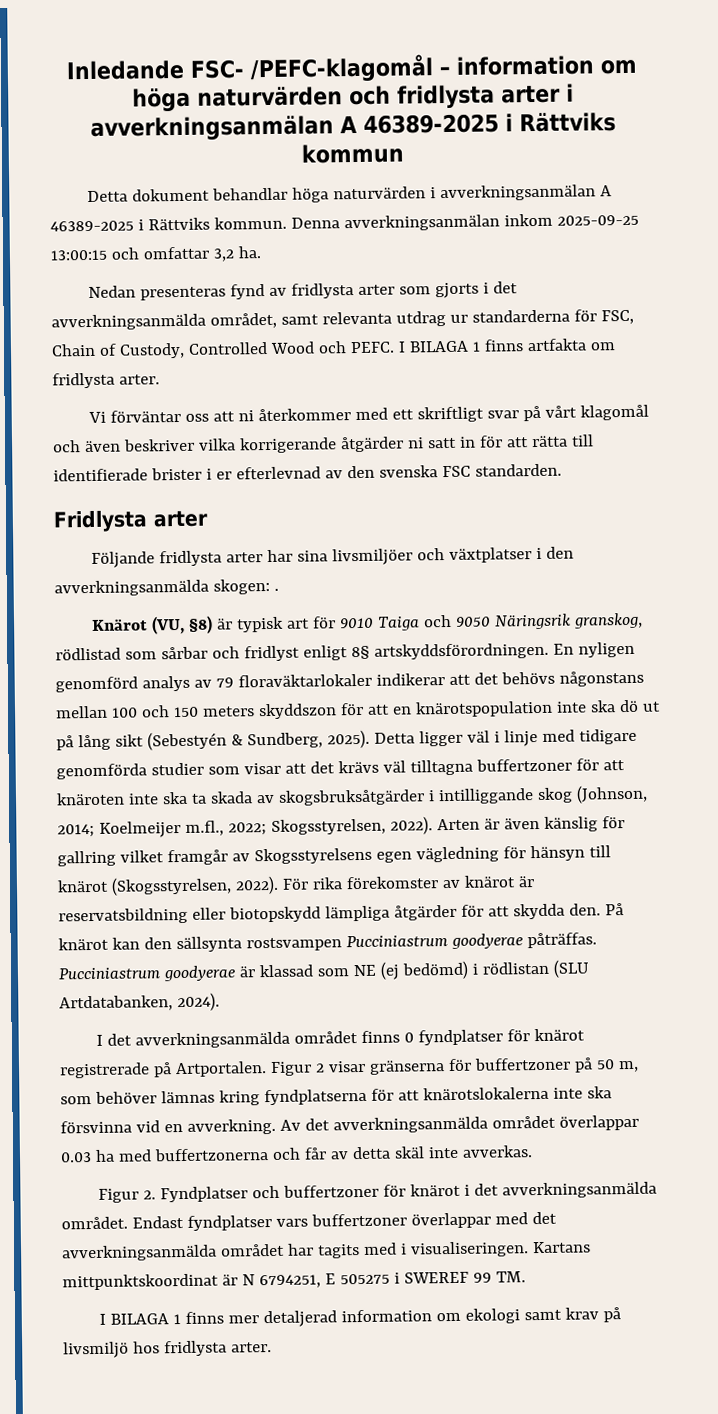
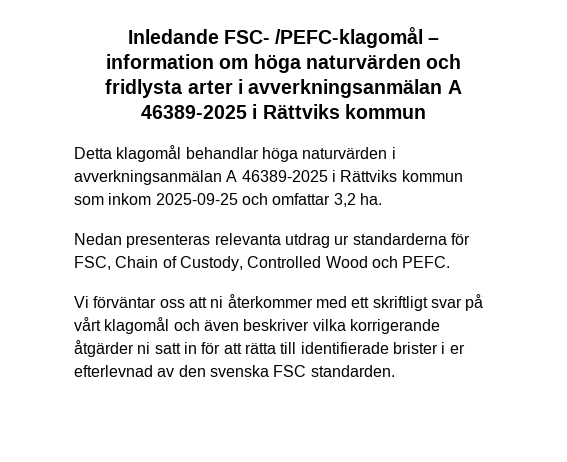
- Detta dokument behandlar höga naturvärden i avverkningsanmälan A 46389-2025 i Rättviks kommun. Denna avverkningsanmälan inkom 2025-09-25 13:00:15 och omfattar 3,2 ha.
+ Detta klagomål behandlar höga naturvärden i avverkningsanmälan A 46389-2025 i Rättviks kommun som inkom 2025-09-25 och omfattar 3,2 ha.
- Nedan presenteras fynd av fridlysta arter som gjorts i det avverkningsanmälda området, samt relevanta utdrag ur standarderna för FSC, Chain of Custody, Controlled Wood och PEFC. I BILAGA 1 finns artfakta om fridlysta arter.
+ Nedan presenteras relevanta utdrag ur standarderna för FSC, Chain of Custody, Controlled Wood och PEFC.
- Fridlysta arter
- Följande fridlysta arter har sina livsmiljöer och växtplatser i den avverkningsanmälda skogen: .
- Knärot (VU, §8) är typisk art för 9010 Taiga och 9050 Näringsrik granskog, rödlistad som sårbar och fridlyst enligt 8§ artskyddsförordningen. En nyligen genomförd analys av 79 floraväktarlokaler indikerar att det behövs någonstans mellan 100 och 150 meters skyddszon för att en knärotspopulation inte ska dö ut på lång sikt (Sebestyén & Sundberg, 2025). Detta ligger väl i linje med tidigare genomförda studier som visar att det krävs väl tilltagna buffertzoner för att knäroten inte ska ta skada av skogsbruksåtgärder i intilliggande skog (Johnson, 2014; Koelmeijer m.fl., 2022; Skogsstyrelsen, 2022). Arten är även känslig för gallring vilket framgår av Skogsstyrelsens egen vägledning för hänsyn till knärot (Skogsstyrelsen, 2022). För rika förekomster av knärot är reservatsbildning eller biotopskydd lämpliga åtgärder för att skydda den. På knärot kan den sällsynta rostsvampen Pucciniastrum goodyerae påträffas. Pucciniastrum goodyerae är klassad som NE (ej bedömd) i rödlistan (SLU Artdatabanken, 2024).
- I det avverkningsanmälda området finns 0 fyndplatser för knärot registrerade på Artportalen. Figur 2 visar gränserna för buffertzoner på 50 m, som behöver lämnas kring fyndplatserna för att knärotslokalerna inte ska försvinna vid en avverkning. Av det avverkningsanmälda området överlappar 0.03 ha med buffertzonerna och får av detta skäl inte avverkas.
- Figur 2. Fyndplatser och buffertzoner för knärot i det avverkningsanmälda området. Endast fyndplatser vars buffertzoner överlappar med det avverkningsanmälda området har tagits med i visualiseringen. Kartans mittpunktskoordinat är N 6794251, E 505275 i SWEREF 99 TM.
- I BILAGA 1 finns mer detaljerad information om ekologi samt krav på livsmiljö hos fridlysta arter.

